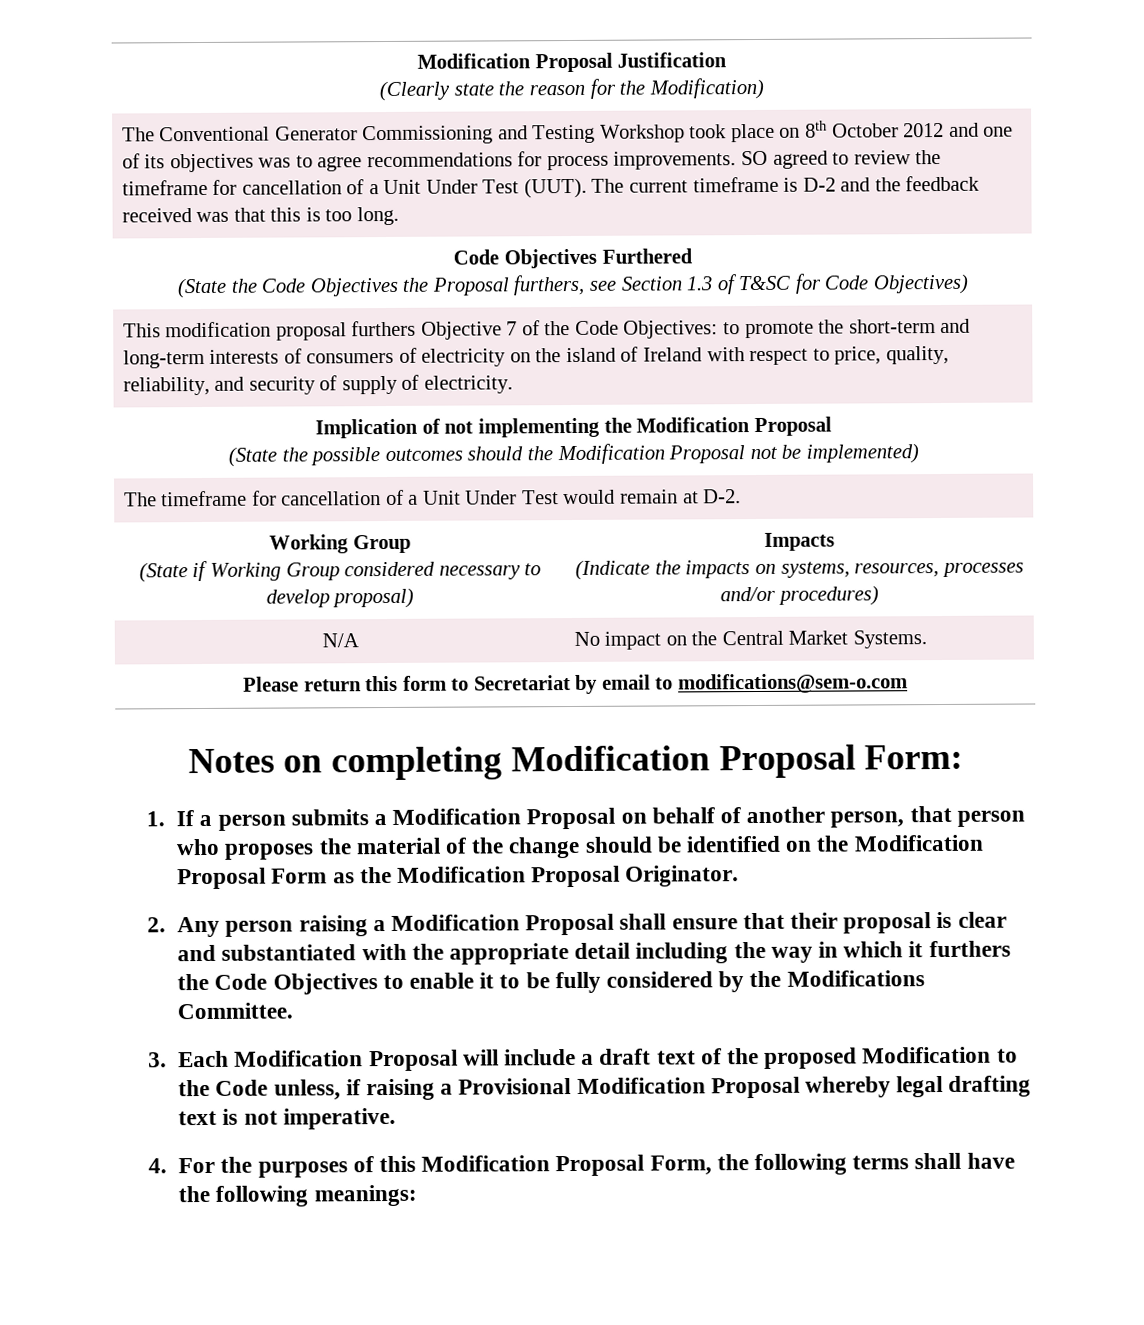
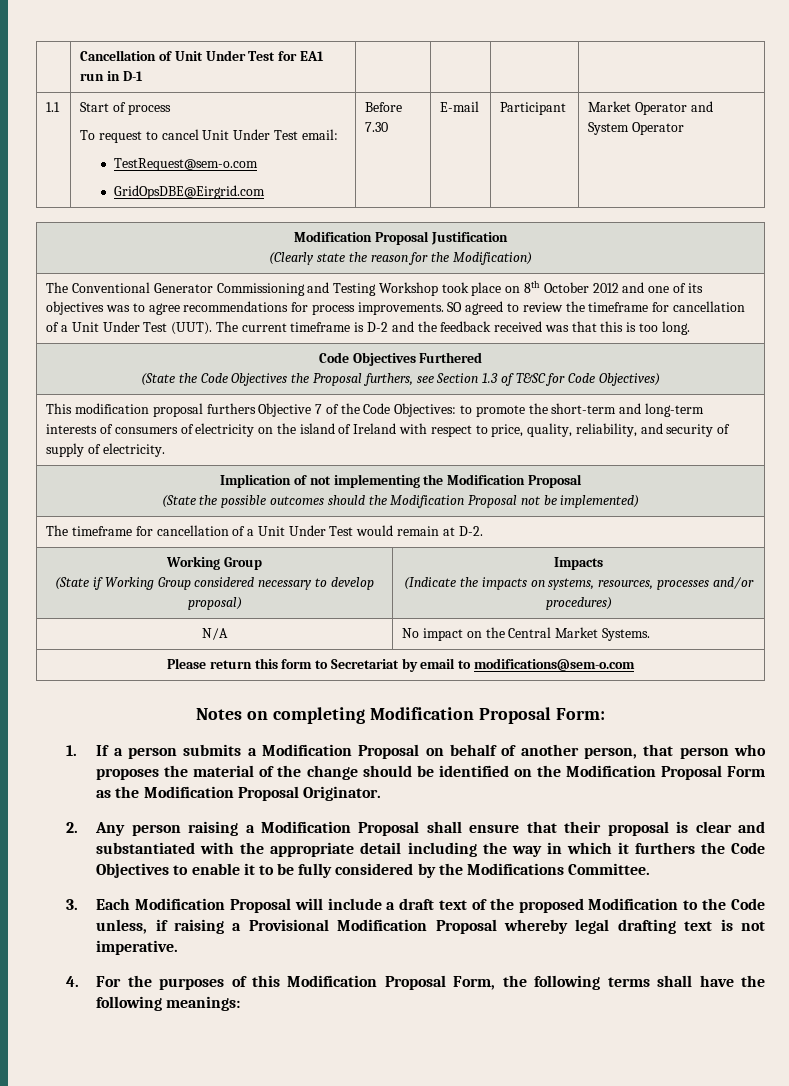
+ | Cancellation of Unit Under Test for EA1 run in D-1 | | | |
+ 1.1 | Start of process
+ To request to cancel Unit Under Test email:
+ TestRequest@sem-o.com
+ GridOpsDBE@Eirgrid.com | Before 7.30 | E-mail | Participant | Market Operator and System Operator

